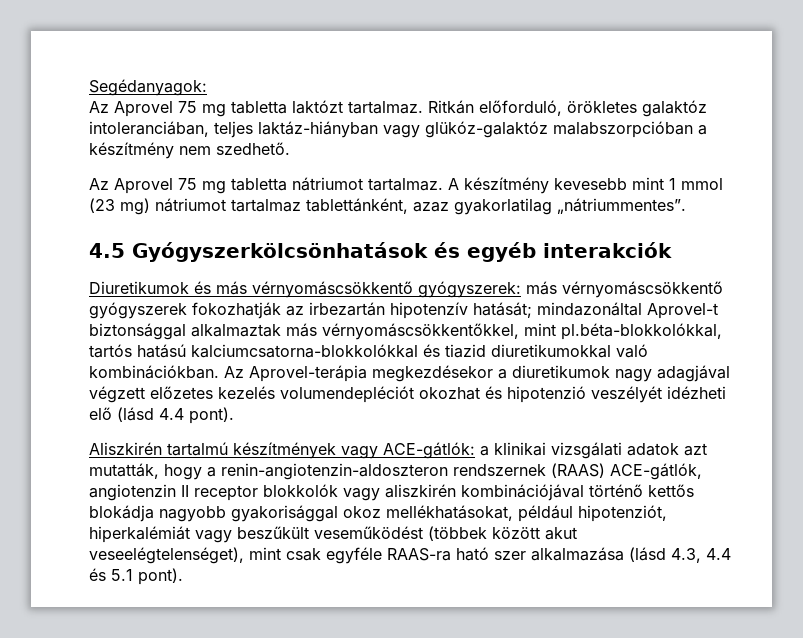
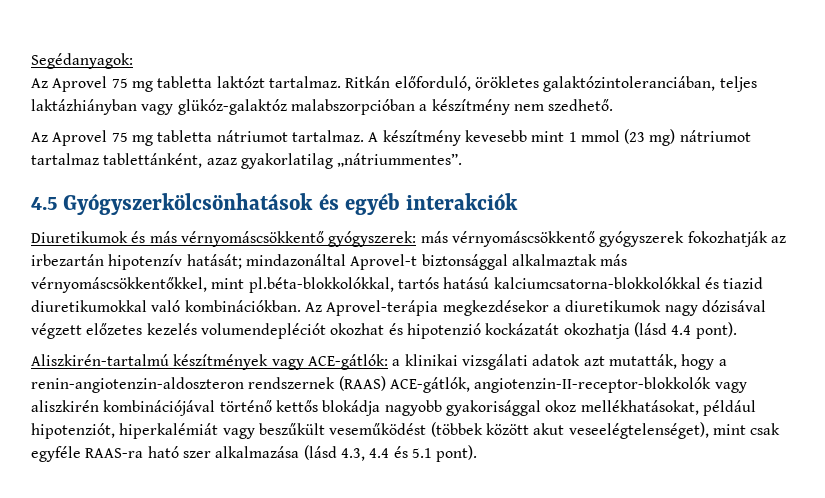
- Ritkán előforduló, örökletes galaktóz intoleranciában, teljes laktáz-hiányban vagy glükóz-galaktóz malabszorpcióban a készítmény nem szedhető.
+ Ritkán előforduló, örökletes galaktózintoleranciában, teljes laktázhiányban vagy glükóz-galaktóz malabszorpcióban a készítmény nem szedhető.
- Az Aprovel-terápia megkezdésekor a diuretikumok nagy adagjával végzett előzetes kezelés volumendepléciót okozhat és hipotenzió veszélyét idézheti elő (lásd 4.4 pont).
+ Az Aprovel-terápia megkezdésekor a diuretikumok nagy dózisával végzett előzetes kezelés volumendepléciót okozhat és hipotenzió kockázatát okozhatja (lásd 4.4 pont).
- Aliszkirén tartalmú készítmények vagy ACE-gátlók: a klinikai vizsgálati adatok azt mutatták, hogy a renin-angiotenzin-aldoszteron rendszernek (RAAS) ACE-gátlók, angiotenzin II receptor blokkolók vagy aliszkirén kombinációjával történő kettős blokádja nagyobb gyakorisággal okoz mellékhatásokat, például hipotenziót, hiperkalémiát vagy beszűkült veseműködést (többek között akut veseelégtelenséget), mint csak egyféle RAAS-ra ható szer alkalmazása (lásd 4.3, 4.4 és 5.1 pont).
+ Aliszkirén-tartalmú készítmények vagy ACE-gátlók: a klinikai vizsgálati adatok azt mutatták, hogy a renin-angiotenzin-aldoszteron rendszernek (RAAS) ACE-gátlók, angiotenzin-II-receptor-blokkolók vagy aliszkirén kombinációjával történő kettős blokádja nagyobb gyakorisággal okoz mellékhatásokat, például hipotenziót, hiperkalémiát vagy beszűkült veseműködést (többek között akut veseelégtelenséget), mint csak egyféle RAAS-ra ható szer alkalmazása (lásd 4.3, 4.4 és 5.1 pont).

